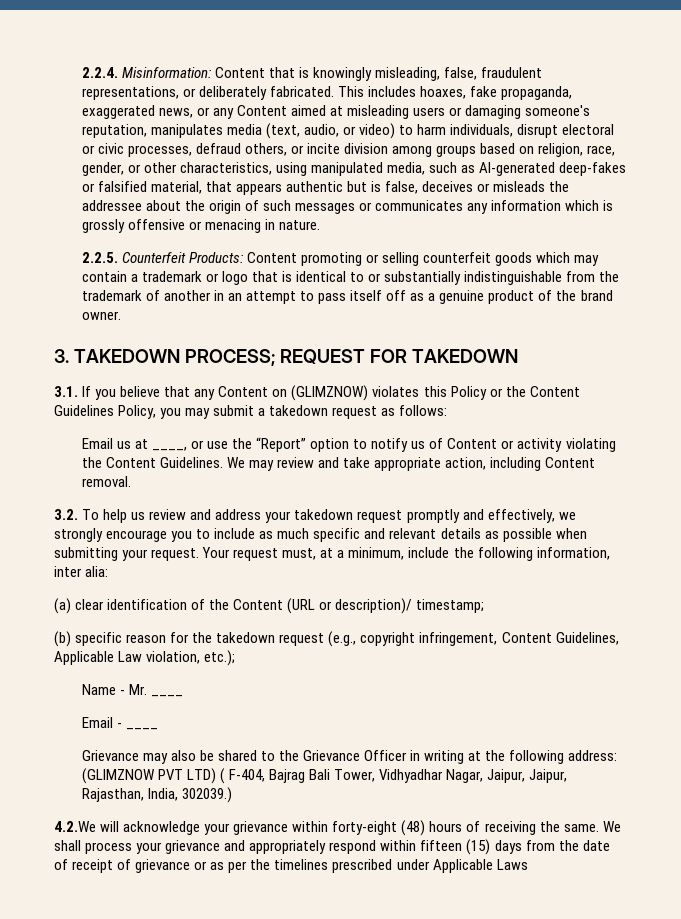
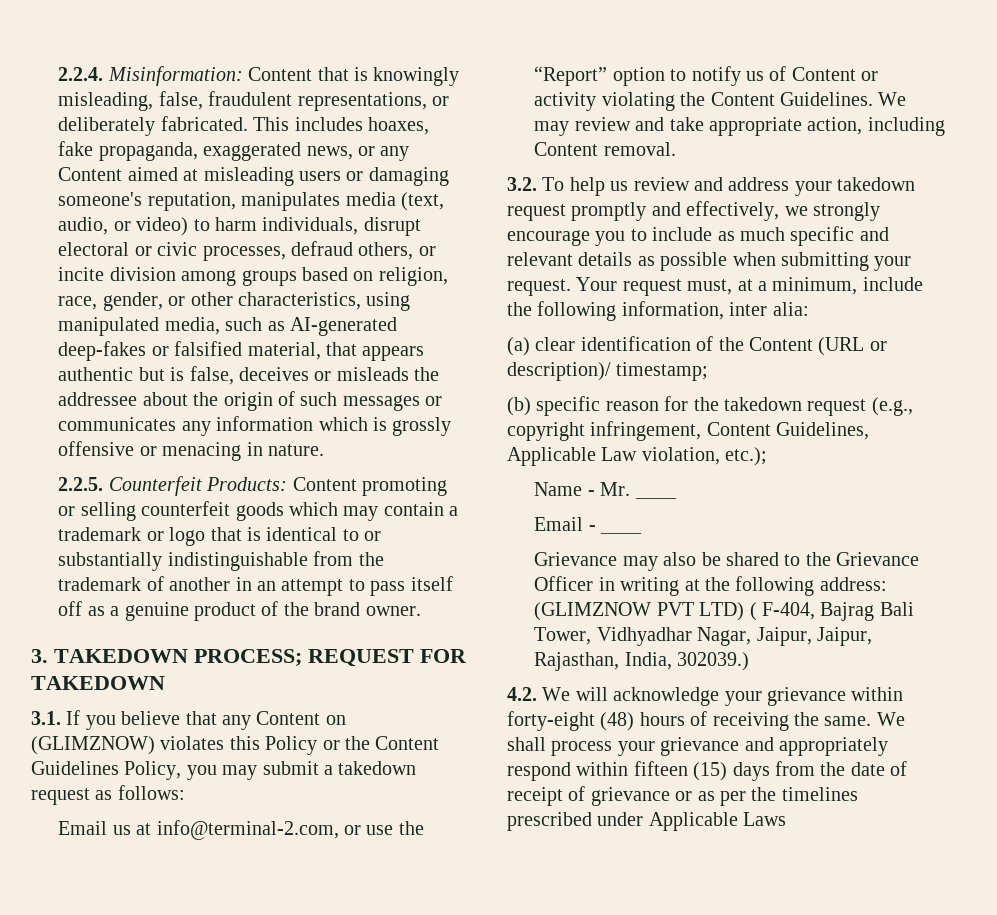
- Email us at ____, or use the “Report” option to notify us of Content or activity violating the Content Guidelines.
+ Email us at info@terminal-2.com, or use the “Report” option to notify us of Content or activity violating the Content Guidelines.
- 4.2.We will acknowledge your grievance within forty-eight (48) hours of receiving the same.
+ 4.2. We will acknowledge your grievance within forty-eight (48) hours of receiving the same.

